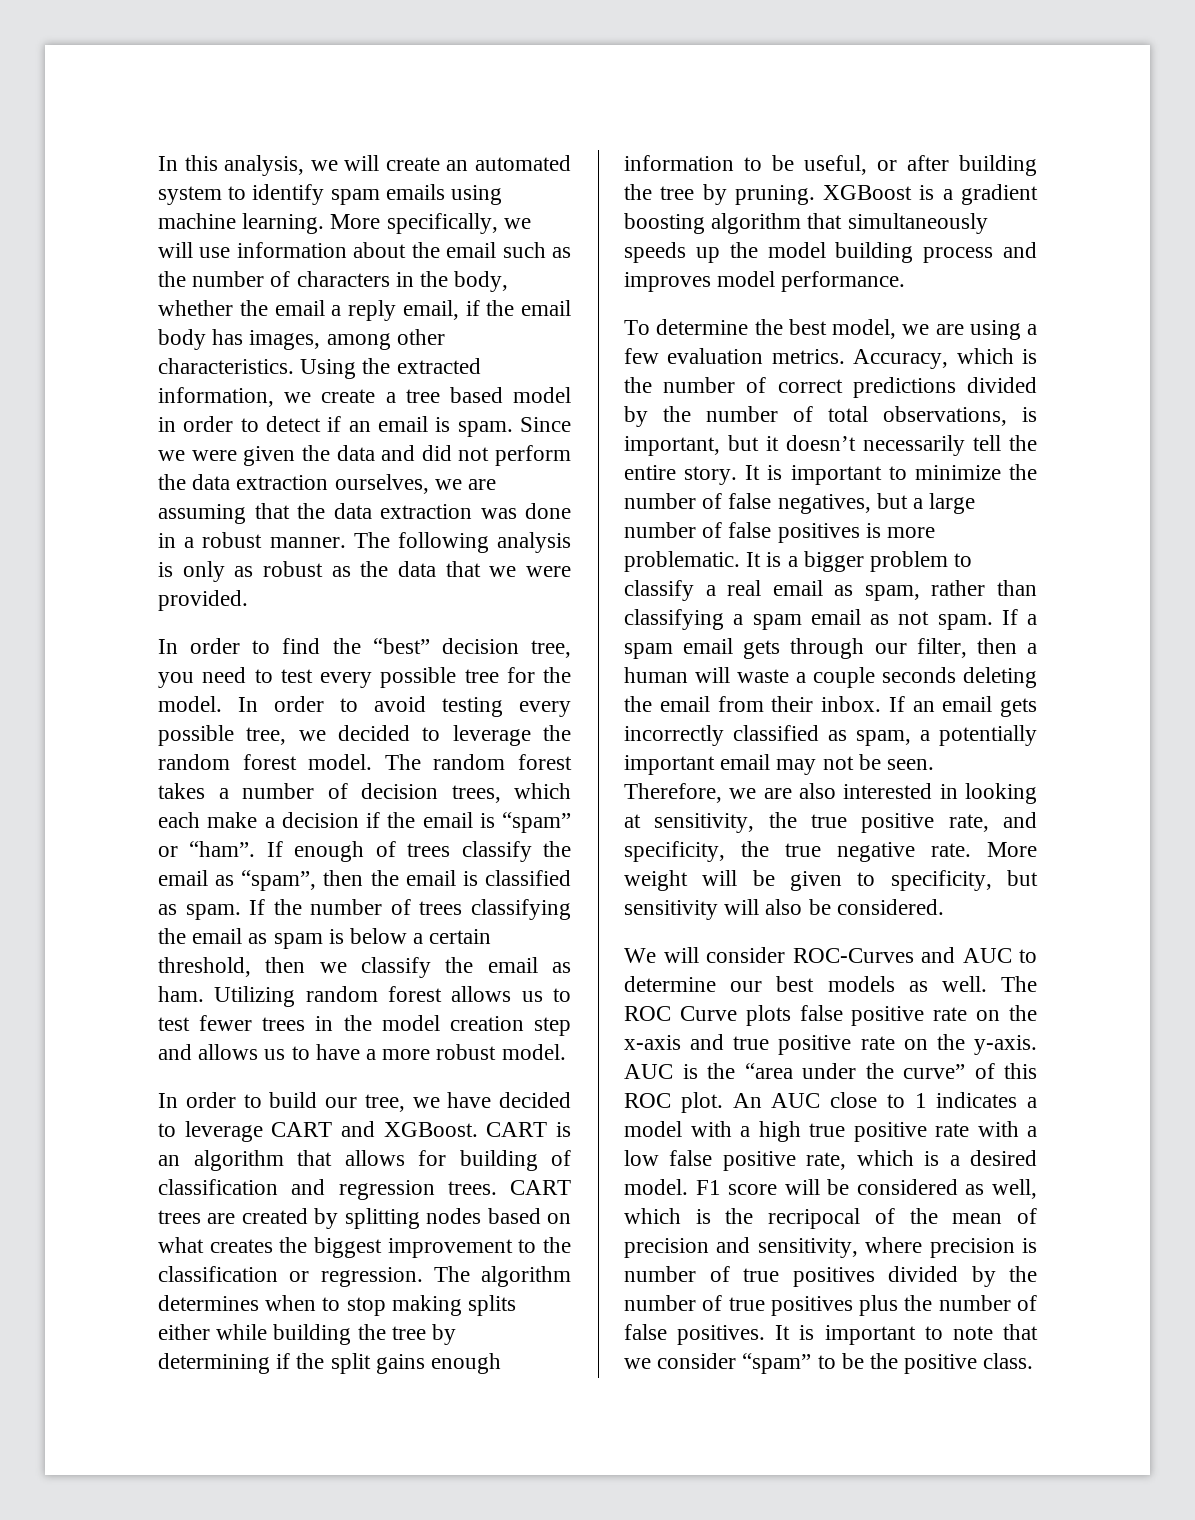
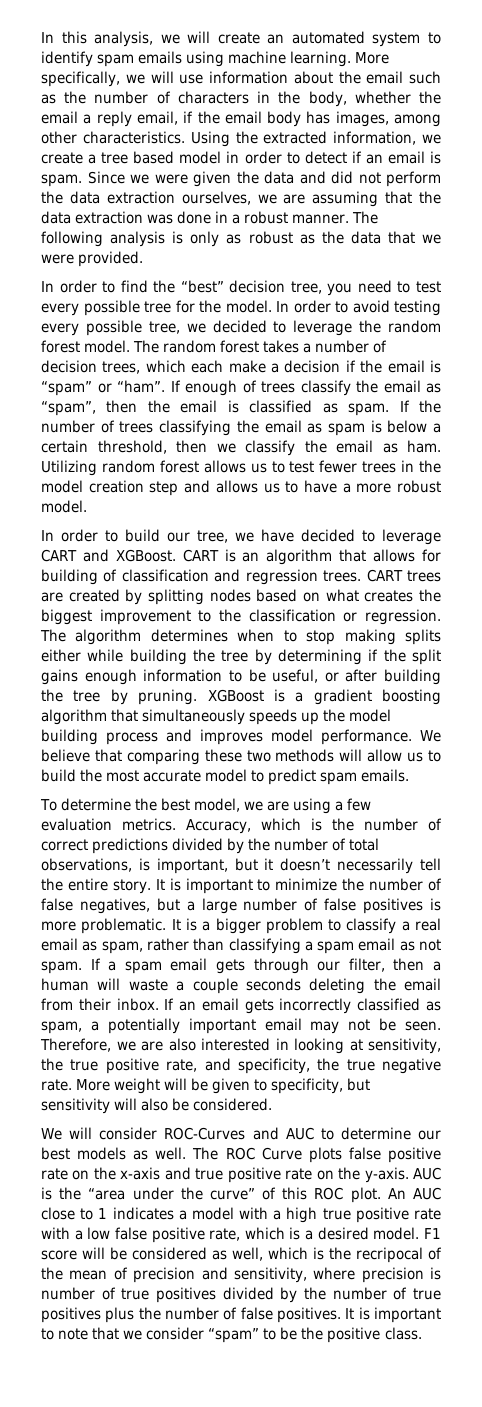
+ We believe that comparing these two methods will allow us to build the most accurate model to predict spam emails.

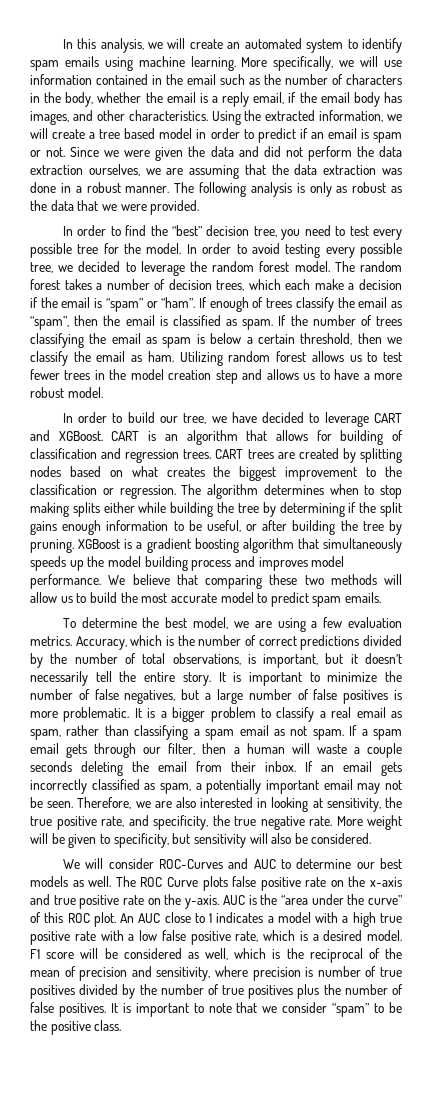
- More specifically, we will use information about the email such as the number of characters in the body, whether the email a reply email, if the email body has images, among other characteristics.
+ More specifically, we will use information contained in the email such as the number of characters in the body, whether the email is a reply email, if the email body has images, and other characteristics.
- Using the extracted information, we create a tree based model in order to detect if an email is spam.
+ Using the extracted information, we will create a tree based model in order to predict if an email is spam or not.
- F1 score will be considered as well, which is the recripocal of the mean of precision and sensitivity, where precision is number of true positives divided by the number of true positives plus the number of false positives.
+ F1 score will be considered as well, which is the reciprocal of the mean of precision and sensitivity, where precision is number of true positives divided by the number of true positives plus the number of false positives.

